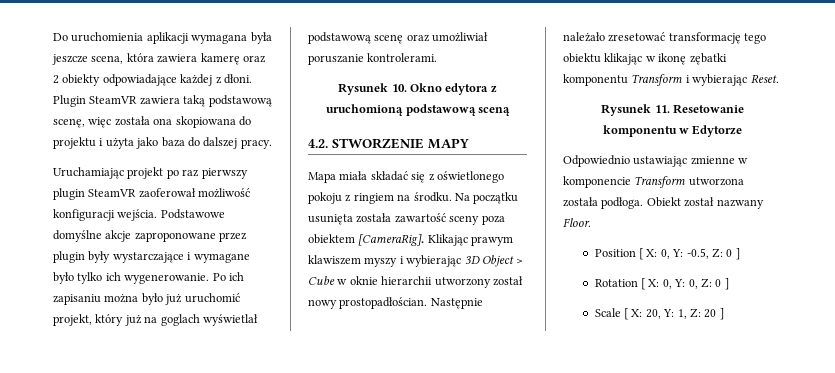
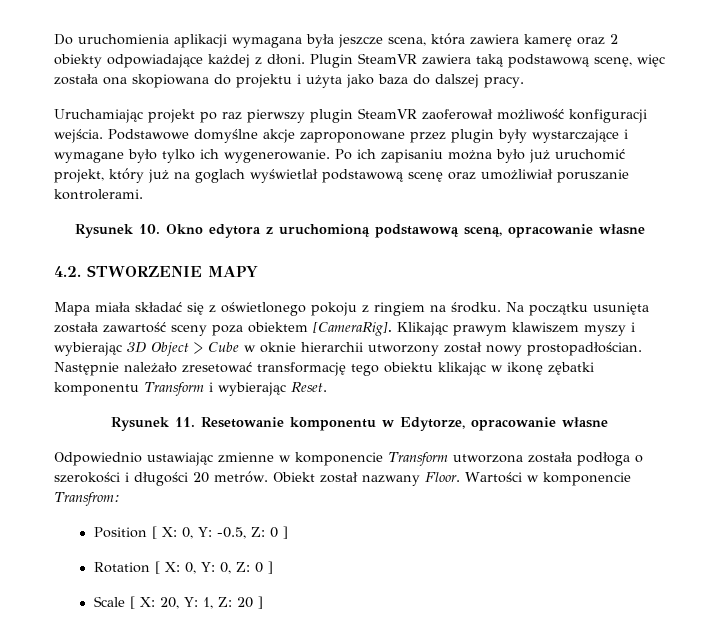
- Rysunek 10. Okno edytora z uruchomioną podstawową sceną
+ Rysunek 10. Okno edytora z uruchomioną podstawową sceną, opracowanie własne
- Rysunek 11. Resetowanie komponentu w Edytorze
+ Rysunek 11. Resetowanie komponentu w Edytorze, opracowanie własne
- Odpowiednio ustawiając zmienne w komponencie Transform utworzona została podłoga.
+ Odpowiednio ustawiając zmienne w komponencie Transform utworzona została podłoga o szerokości i długości 20 metrów.
+ Wartości w komponencie Transfrom:

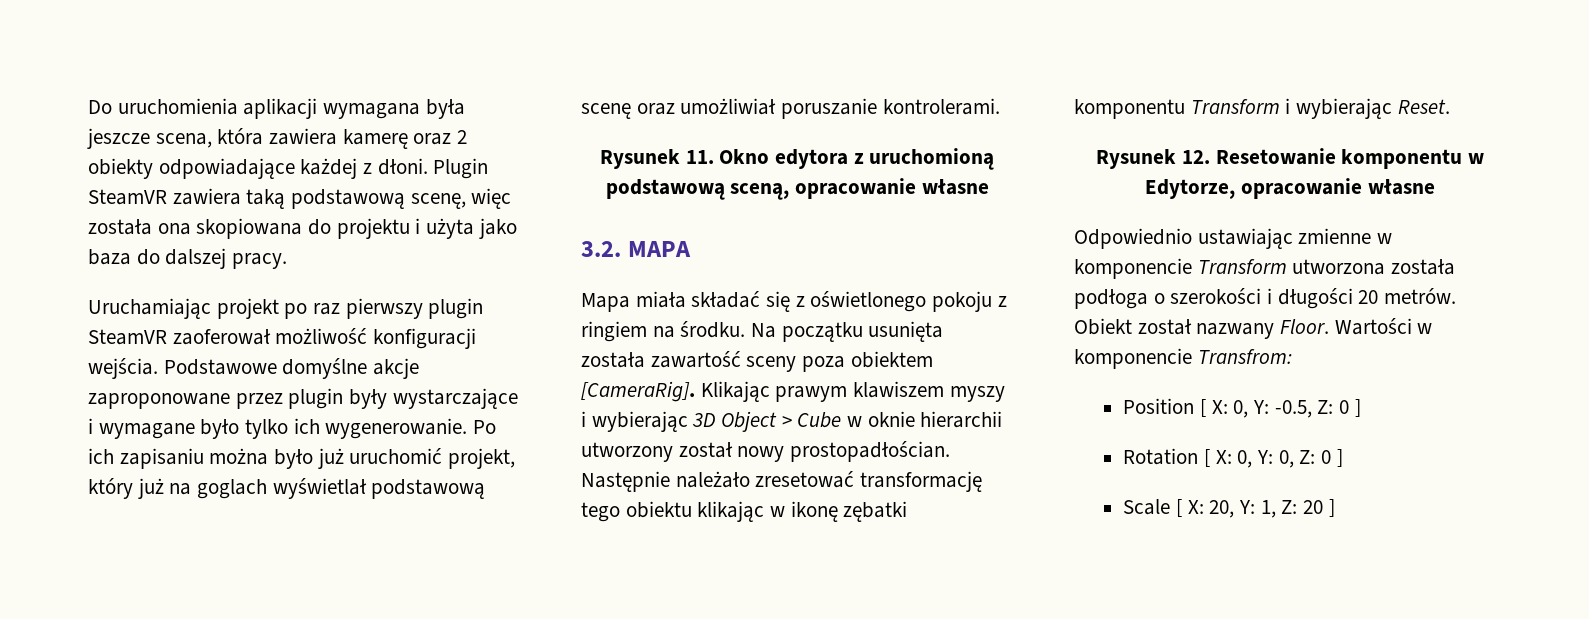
- Rysunek 10. Okno edytora z uruchomioną podstawową sceną, opracowanie własne
+ Rysunek 11. Okno edytora z uruchomioną podstawową sceną, opracowanie własne
- 4.2. STWORZENIE MAPY
+ 3.2. MAPA
- Rysunek 11. Resetowanie komponentu w Edytorze, opracowanie własne
+ Rysunek 12. Resetowanie komponentu w Edytorze, opracowanie własne

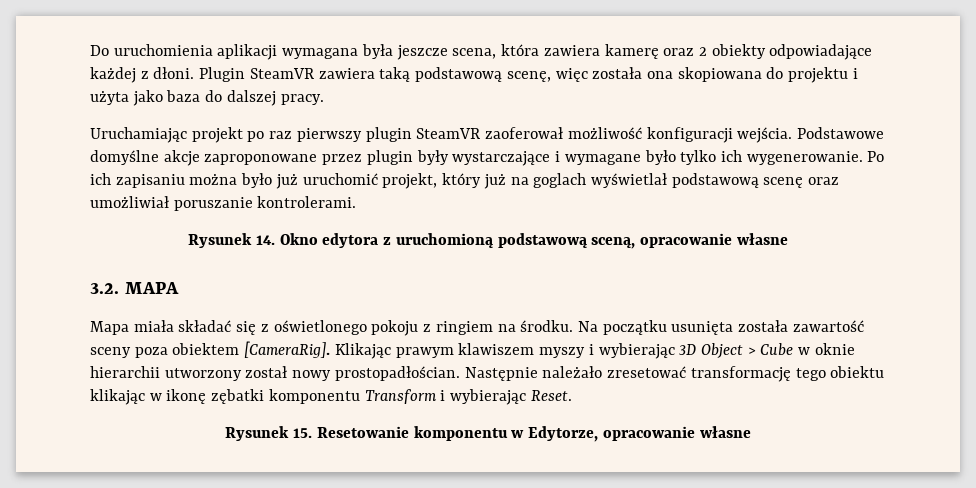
- Rysunek 11. Okno edytora z uruchomioną podstawową sceną, opracowanie własne
+ Rysunek 14. Okno edytora z uruchomioną podstawową sceną, opracowanie własne
- Rysunek 12. Resetowanie komponentu w Edytorze, opracowanie własne
+ Rysunek 15. Resetowanie komponentu w Edytorze, opracowanie własne
- Odpowiednio ustawiając zmienne w komponencie Transform utworzona została podłoga o szerokości i długości 20 metrów. Obiekt został nazwany Floor. Wartości w komponencie Transfrom:
- Position [ X: 0, Y: -0.5, Z: 0 ]
- Rotation [ X: 0, Y: 0, Z: 0 ]
- Scale [ X: 20, Y: 1, Z: 20 ]

